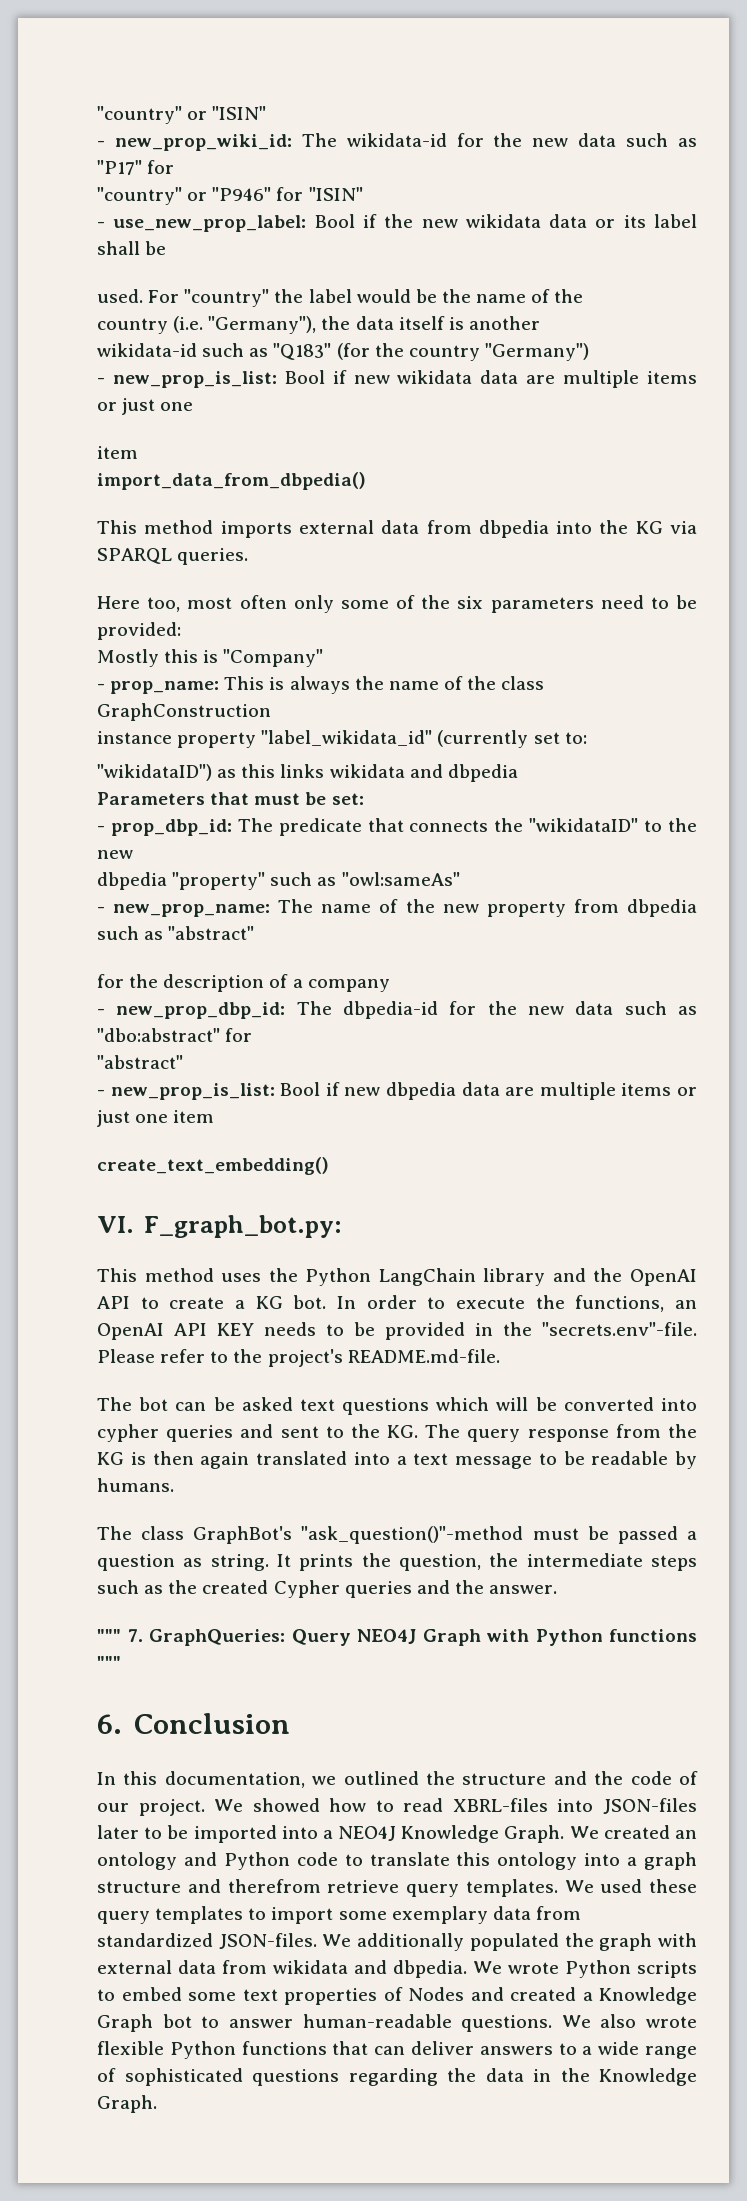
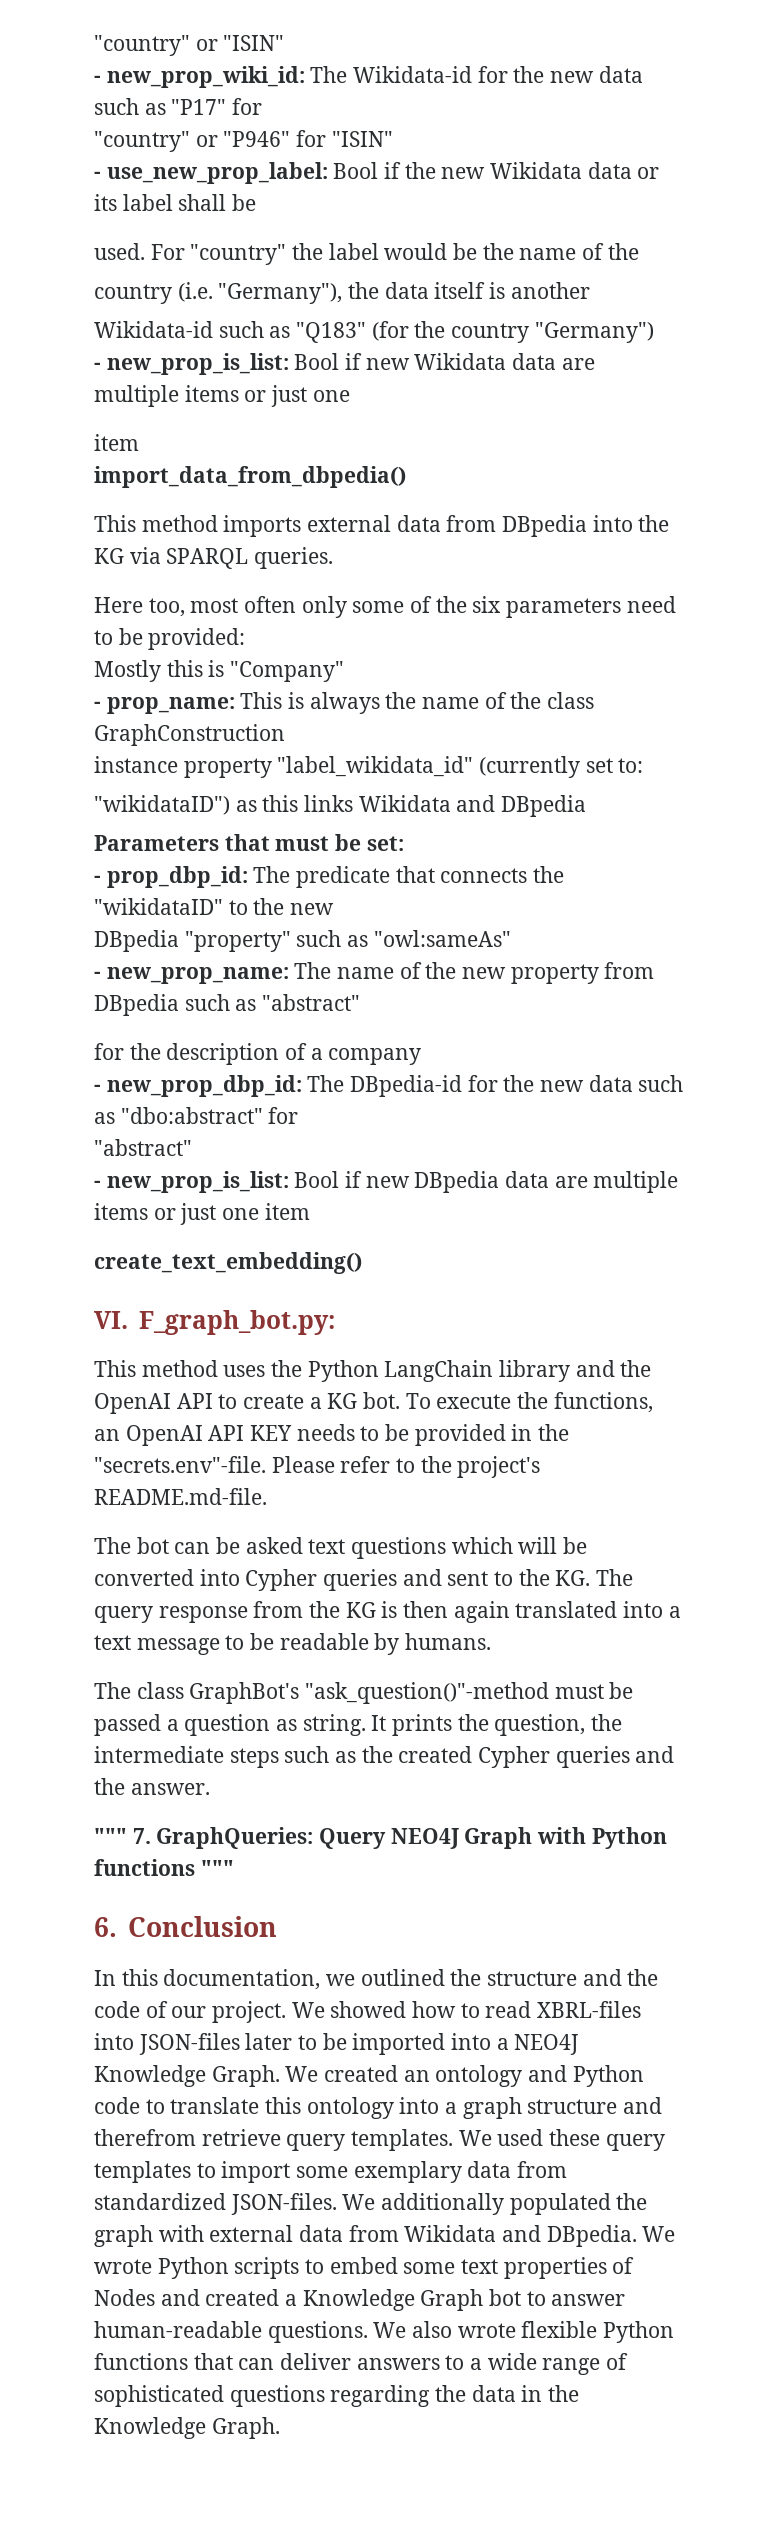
- - new_prop_wiki_id: The wikidata-id for the new data such as "P17" for
+ - new_prop_wiki_id: The Wikidata-id for the new data such as "P17" for
- - use_new_prop_label: Bool if the new wikidata data or its label shall be
+ - use_new_prop_label: Bool if the new Wikidata data or its label shall be
- wikidata-id such as "Q183" (for the country "Germany")
+ Wikidata-id such as "Q183" (for the country "Germany")
- - new_prop_is_list: Bool if new wikidata data are multiple items or just one
+ - new_prop_is_list: Bool if new Wikidata data are multiple items or just one
- This method imports external data from dbpedia into the KG via SPARQL queries.
+ This method imports external data from DBpedia into the KG via SPARQL queries.
- "wikidataID") as this links wikidata and dbpedia
+ "wikidataID") as this links Wikidata and DBpedia
- dbpedia "property" such as "owl:sameAs"
+ DBpedia "property" such as "owl:sameAs"
- - new_prop_name: The name of the new property from dbpedia such as "abstract"
+ - new_prop_name: The name of the new property from DBpedia such as "abstract"
- - new_prop_dbp_id: The dbpedia-id for the new data such as "dbo:abstract" for
+ - new_prop_dbp_id: The DBpedia-id for the new data such as "dbo:abstract" for
- - new_prop_is_list: Bool if new dbpedia data are multiple items or just one item
+ - new_prop_is_list: Bool if new DBpedia data are multiple items or just one item
- In order to execute the functions, an OpenAI API KEY needs to be provided in the "secrets.env"-file. Please refer to the project's README.md-file.
+ To execute the functions, an OpenAI API KEY needs to be provided in the "secrets.env"-file. Please refer to the project's README.md-file.
- The bot can be asked text questions which will be converted into cypher queries and sent to the KG. The query response from the KG is then again translated into a text message to be readable by humans.
+ The bot can be asked text questions which will be converted into Cypher queries and sent to the KG. The query response from the KG is then again translated into a text message to be readable by humans.
- We additionally populated the graph with external data from wikidata and dbpedia.
+ We additionally populated the graph with external data from Wikidata and DBpedia.

